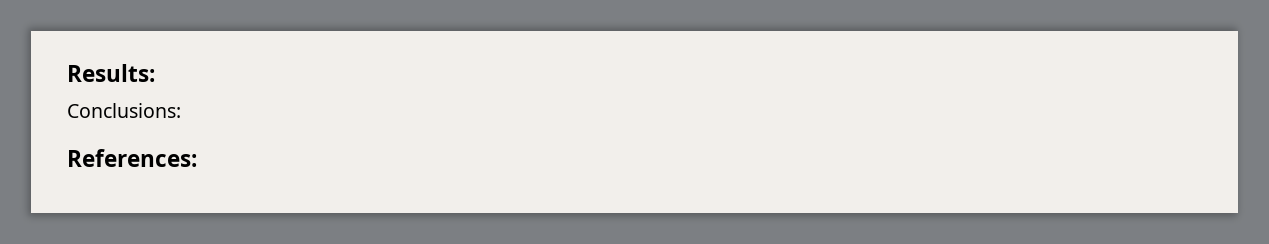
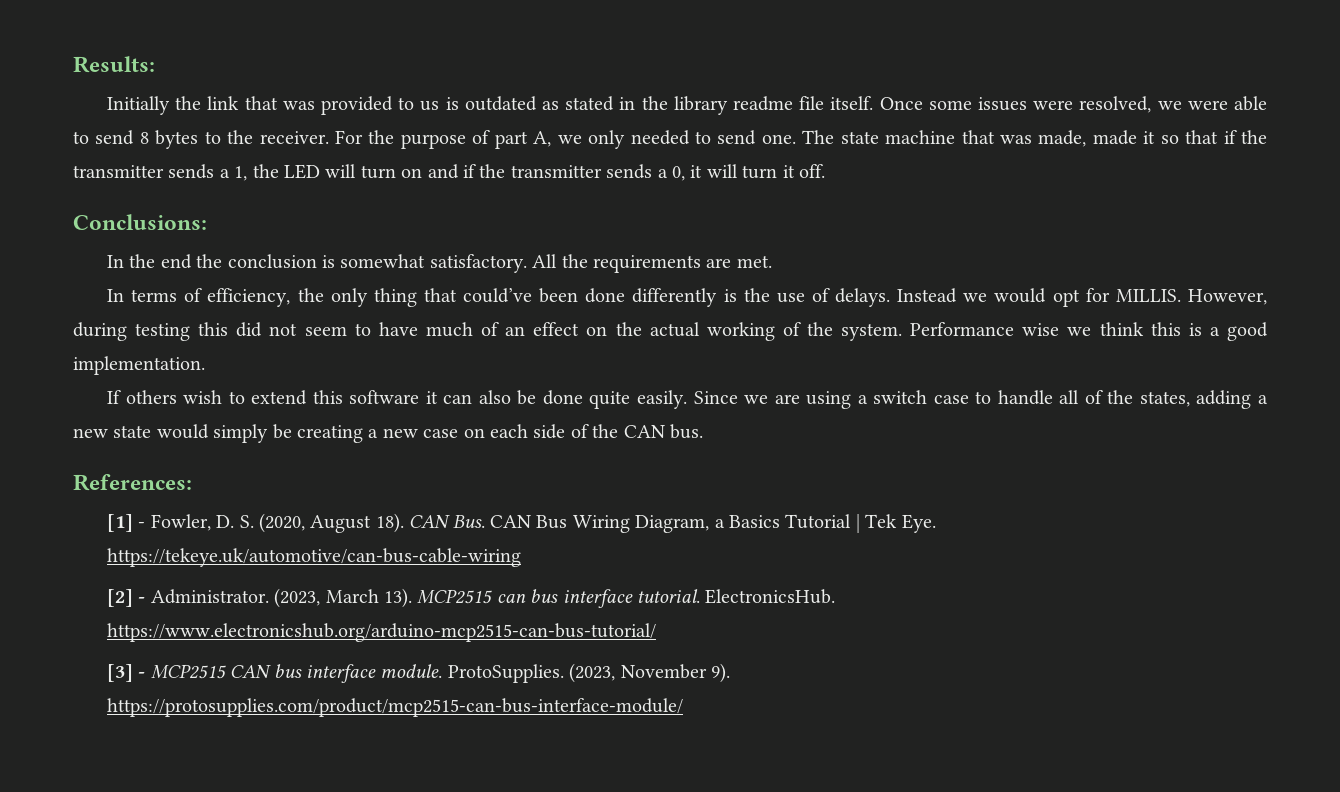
+ Initially the link that was provided to us is outdated as stated in the library readme file itself. Once some issues were resolved, we were able to send 8 bytes to the receiver. For the purpose of part A, we only needed to send one. The state machine that was made, made it so that if the transmitter sends a 1, the LED will turn on and if the transmitter sends a 0, it will turn it off.
  Conclusions:
+ In the end the conclusion is somewhat satisfactory. All the requirements are met.
+ In terms of efficiency, the only thing that could’ve been done differently is the use of delays. Instead we would opt for MILLIS. However, during testing this did not seem to have much of an effect on the actual working of the system. Performance wise we think this is a good implementation.
+ If others wish to extend this software it can also be done quite easily. Since we are using a switch case to handle all of the states, adding a new state would simply be creating a new case on each side of the CAN bus.
  References:
+ [1] - Fowler, D. S. (2020, August 18). CAN Bus. CAN Bus Wiring Diagram, a Basics Tutorial | Tek Eye. https://tekeye.uk/automotive/can-bus-cable-wiring
+ [2] - Administrator. (2023, March 13). MCP2515 can bus interface tutorial. ElectronicsHub. https://www.electronicshub.org/arduino-mcp2515-can-bus-tutorial/
+ [3] - MCP2515 CAN bus interface module. ProtoSupplies. (2023, November 9). https://protosupplies.com/product/mcp2515-can-bus-interface-module/

